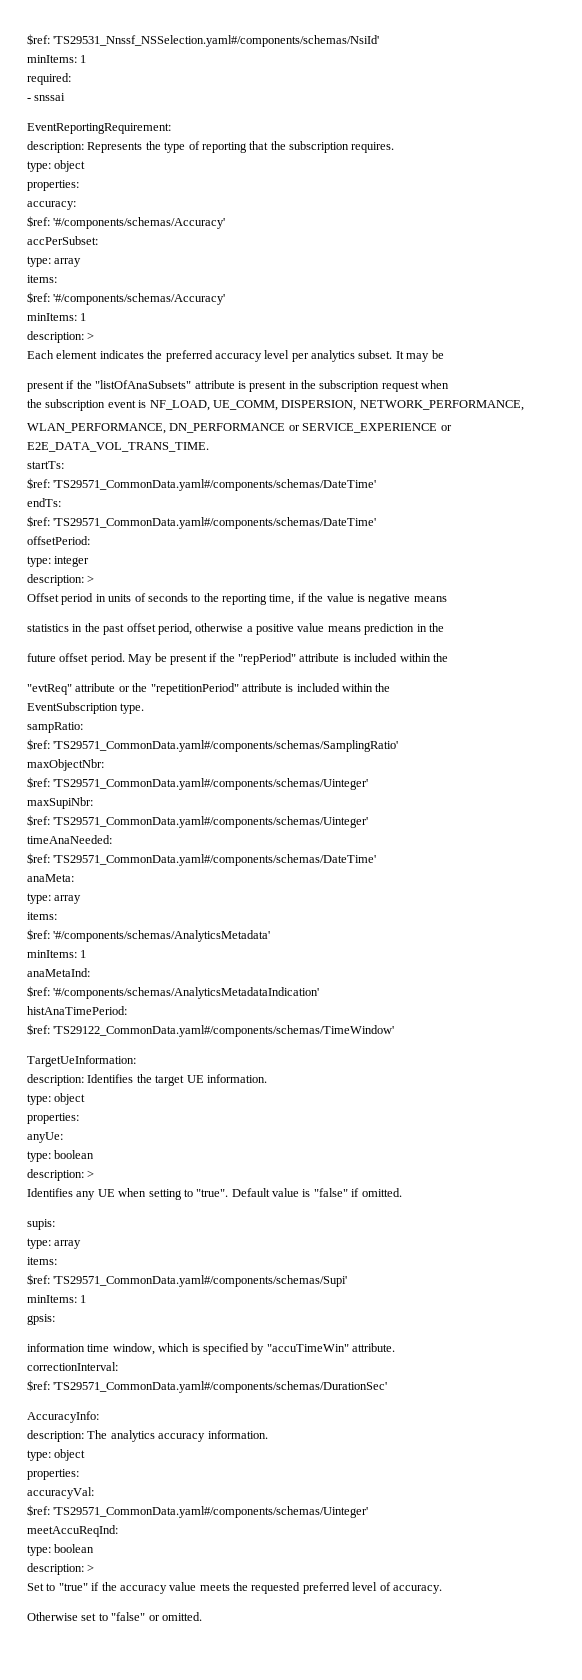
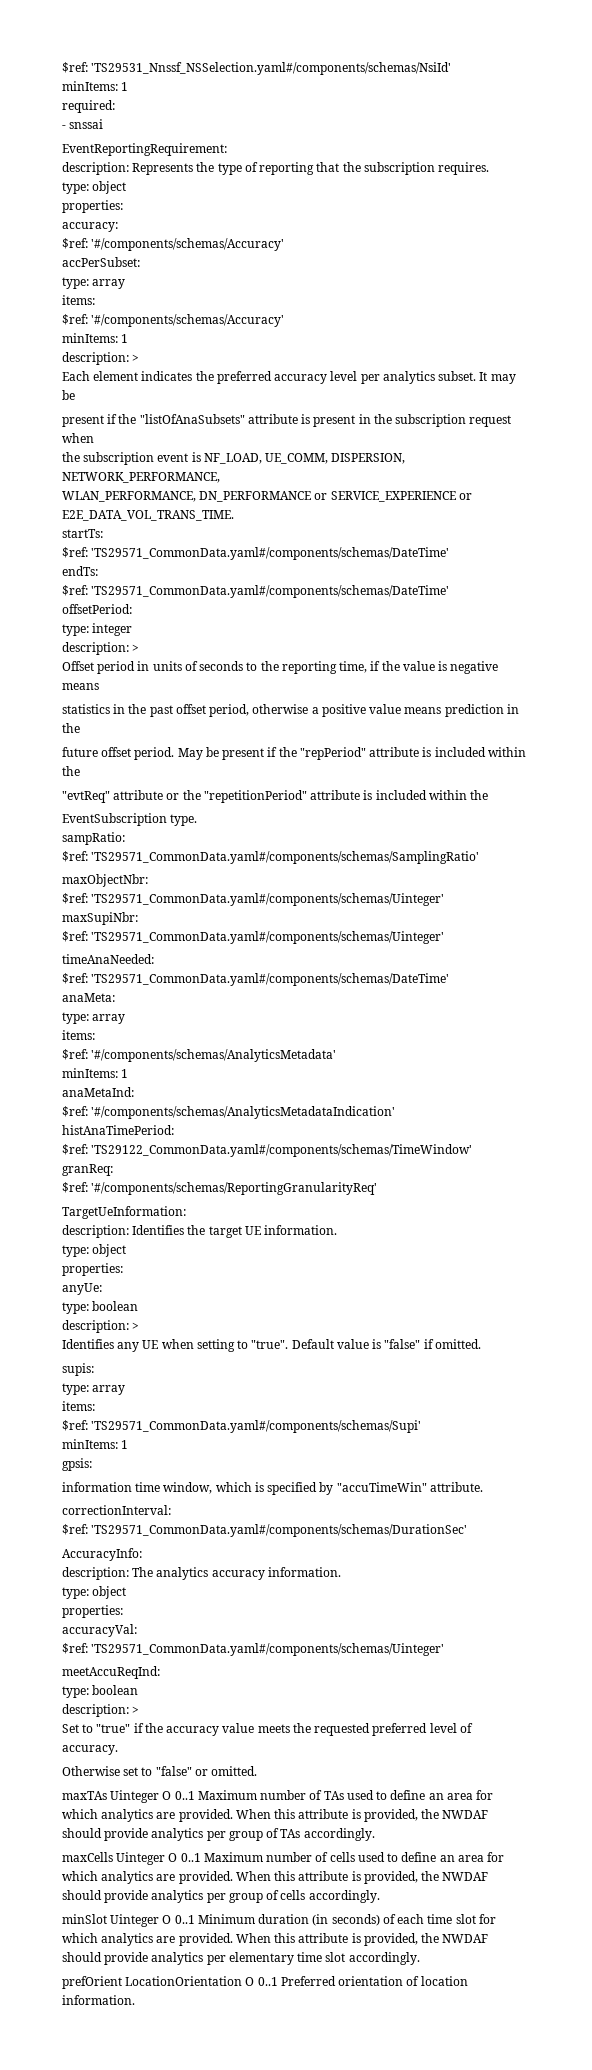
+ granReq:
+ $ref: '#/components/schemas/ReportingGranularityReq'
+ maxTAs Uinteger O 0..1 Maximum number of TAs used to define an area for which analytics are provided. When this attribute is provided, the NWDAF should provide analytics per group of TAs accordingly.
+ maxCells Uinteger O 0..1 Maximum number of cells used to define an area for which analytics are provided. When this attribute is provided, the NWDAF should provide analytics per group of cells accordingly.
+ minSlot Uinteger O 0..1 Minimum duration (in seconds) of each time slot for which analytics are provided. When this attribute is provided, the NWDAF should provide analytics per elementary time slot accordingly.
+ prefOrient LocationOrientation O 0..1 Preferred orientation of location information.

